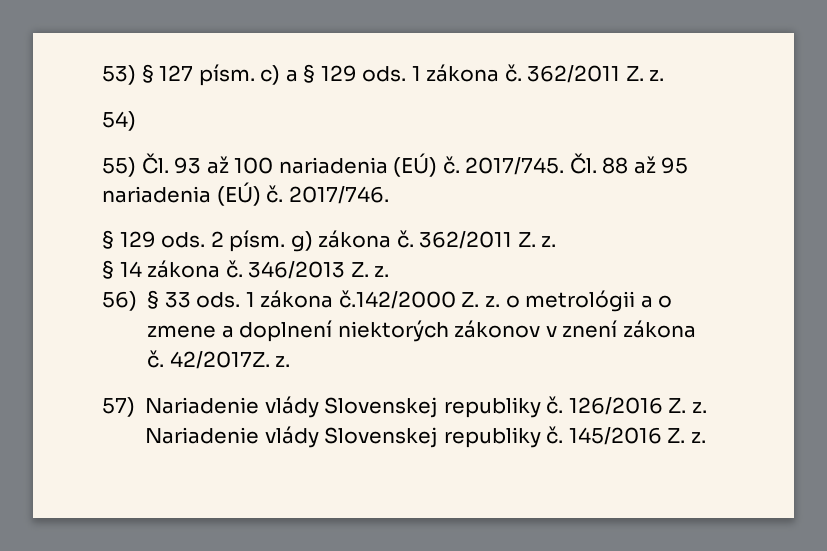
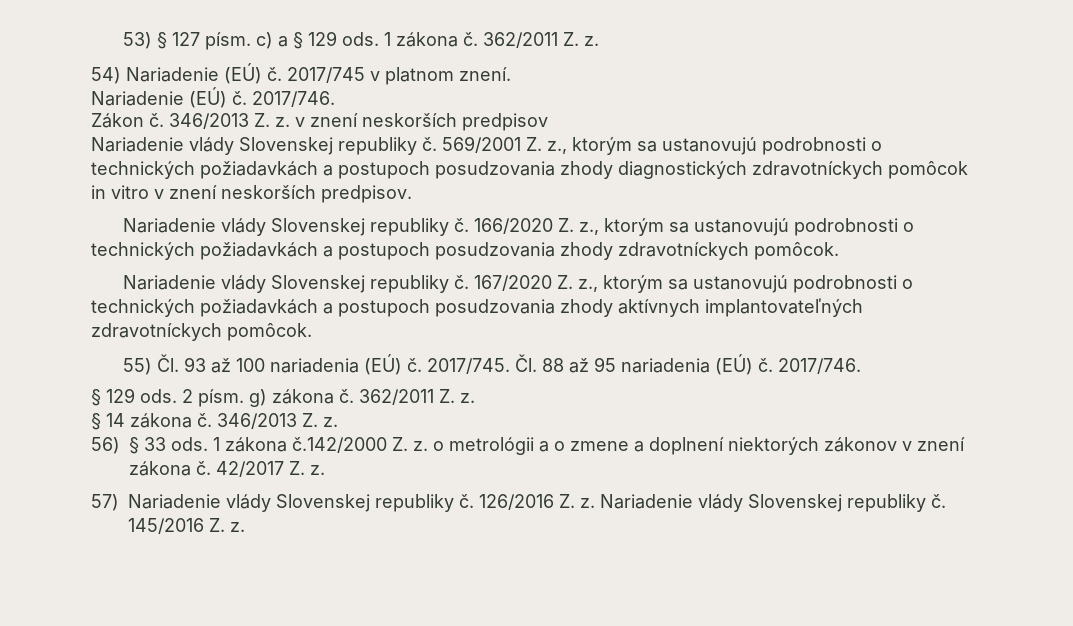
- 54)
+ 54) Nariadenie (EÚ) č. 2017/745 v platnom znení.
+ Nariadenie (EÚ) č. 2017/746.
+ Zákon č. 346/2013 Z. z. v znení neskorších predpisov
+ Nariadenie vlády Slovenskej republiky č. 569/2001 Z. z., ktorým sa ustanovujú podrobnosti o technických požiadavkách a postupoch posudzovania zhody diagnostických zdravotníckych pomôcok in vitro v znení neskorších predpisov.
+ Nariadenie vlády Slovenskej republiky č. 166/2020 Z. z., ktorým sa ustanovujú podrobnosti o technických požiadavkách a postupoch posudzovania zhody zdravotníckych pomôcok.
+ Nariadenie vlády Slovenskej republiky č. 167/2020 Z. z., ktorým sa ustanovujú podrobnosti o technických požiadavkách a postupoch posudzovania zhody aktívnych implantovateľných zdravotníckych pomôcok.
- 42/2017Z. z.
+ 42/2017 Z. z.

